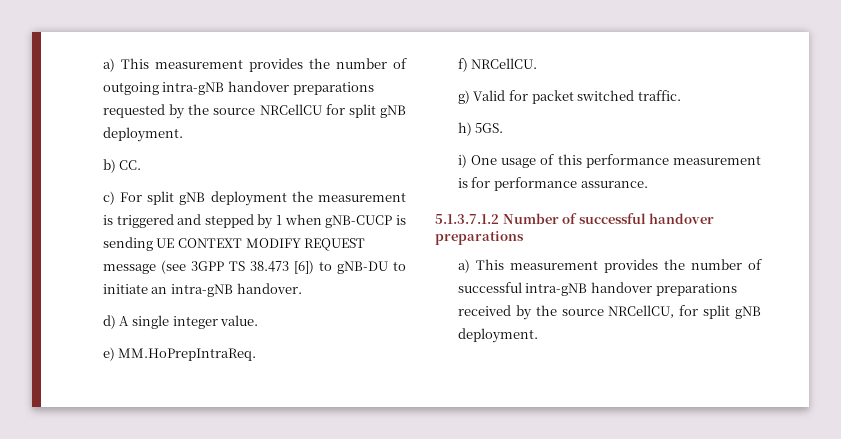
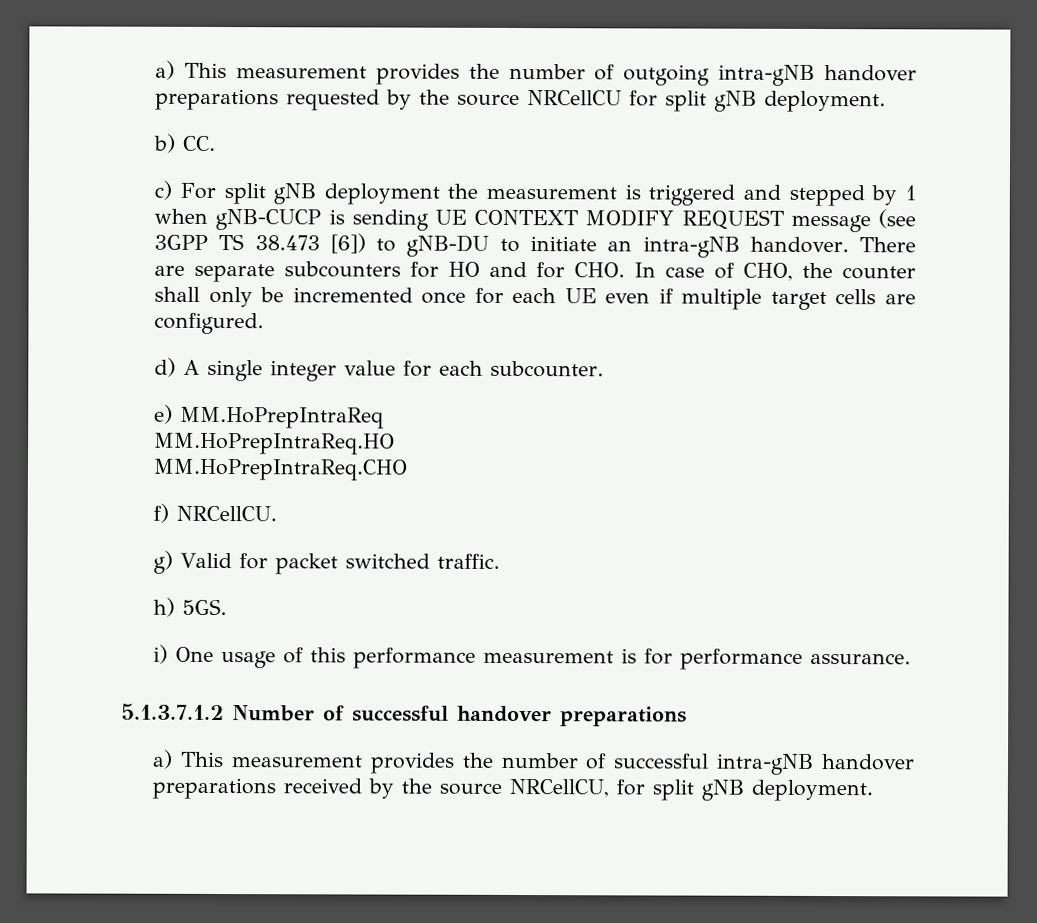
- c) For split gNB deployment the measurement is triggered and stepped by 1 when gNB-CUCP is sending UE CONTEXT MODIFY REQUEST message (see 3GPP TS 38.473 [6]) to gNB-DU to initiate an intra-gNB handover.
- d) A single integer value.
- e) MM.HoPrepIntraReq.
+ c) For split gNB deployment the measurement is triggered and stepped by 1 when gNB-CUCP is sending UE CONTEXT MODIFY REQUEST message (see 3GPP TS 38.473 [6]) to gNB-DU to initiate an intra-gNB handover. There are separate subcounters for HO and for CHO. In case of CHO, the counter shall only be incremented once for each UE even if multiple target cells are configured.
+ d) A single integer value for each subcounter.
+ e) MM.HoPrepIntraReq
+ MM.HoPrepIntraReq.HO
+ MM.HoPrepIntraReq.CHO

